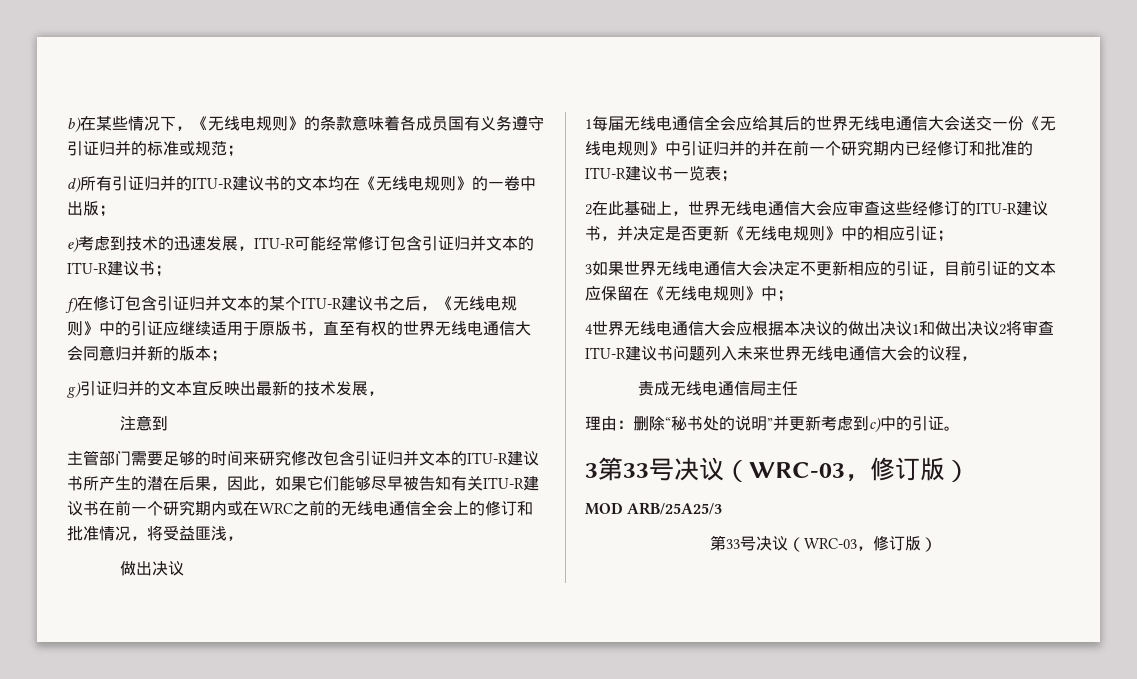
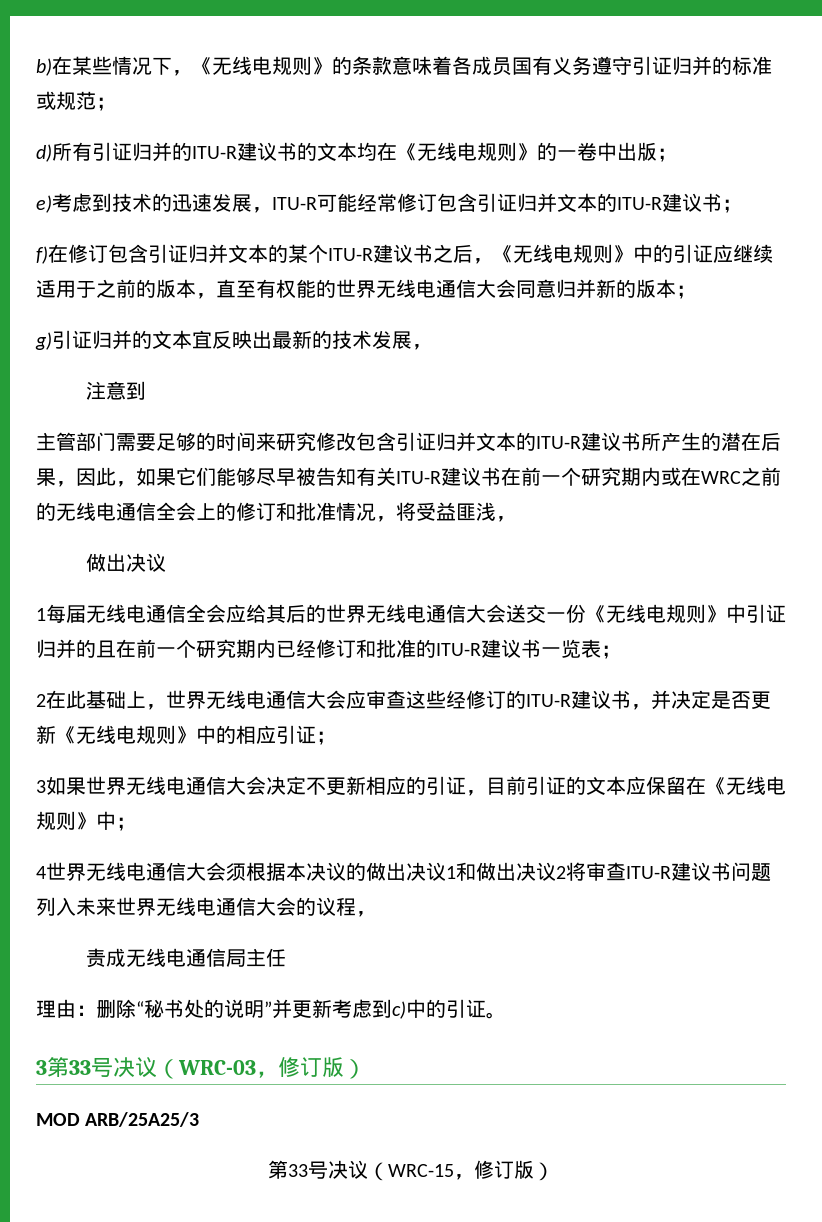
- f)在修订包含引证归并文本的某个ITU-R建议书之后，《无线电规则》中的引证应继续适用于原版书，直至有权的世界无线电通信大会同意归并新的版本；
+ f)在修订包含引证归并文本的某个ITU-R建议书之后，《无线电规则》中的引证应继续适用于之前的版本，直至有权能的世界无线电通信大会同意归并新的版本；
- 1每届无线电通信全会应给其后的世界无线电通信大会送交一份《无线电规则》中引证归并的并在前一个研究期内已经修订和批准的ITU-R建议书一览表；
+ 1每届无线电通信全会应给其后的世界无线电通信大会送交一份《无线电规则》中引证归并的且在前一个研究期内已经修订和批准的ITU-R建议书一览表；
- 4世界无线电通信大会应根据本决议的做出决议1和做出决议2将审查ITU-R建议书问题列入未来世界无线电通信大会的议程，
+ 4世界无线电通信大会须根据本决议的做出决议1和做出决议2将审查ITU-R建议书问题列入未来世界无线电通信大会的议程，
  MOD ARB/25A25/3
- 第33号决议（WRC-03，修订版）
+ 第33号决议（WRC-15，修订版）

